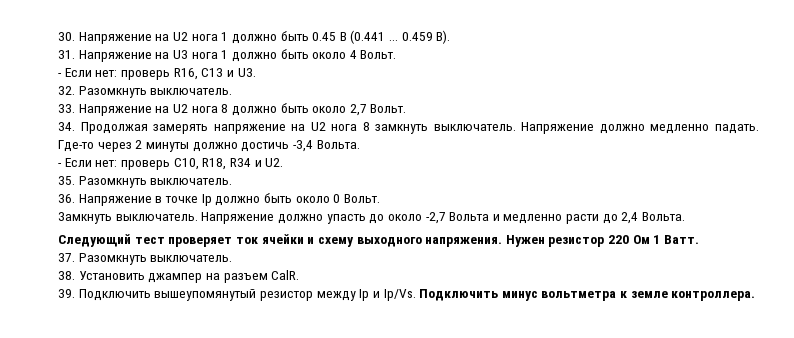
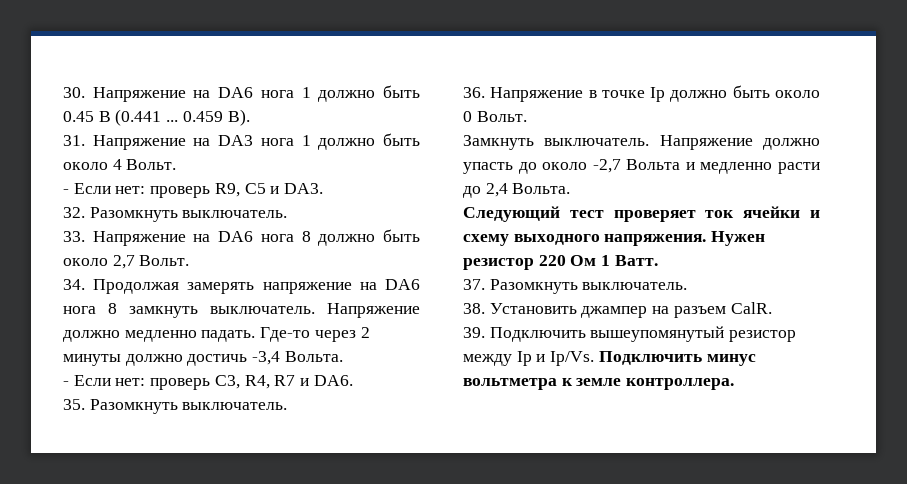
- 30. Напряжение на U2 нога 1 должно быть 0.45 В (0.441 ...
+ 30. Напряжение на DA6 нога 1 должно быть 0.45 В (0.441 ...
- 31. Напряжение на U3 нога 1 должно быть около 4 Вольт.
+ 31. Напряжение на DA3 нога 1 должно быть около 4 Вольт.
- - Если нет: проверь R16, С13 и U3.
+ - Если нет: проверь R9, С5 и DA3.
- 33. Напряжение на U2 нога 8 должно быть около 2,7 Вольт.
+ 33. Напряжение на DA6 нога 8 должно быть около 2,7 Вольт.
- 34. Продолжая замерять напряжение на U2 нога 8 замкнуть выключатель.
+ 34. Продолжая замерять напряжение на DA6 нога 8 замкнуть выключатель.
- - Если нет: проверь C10, R18, R34 и U2.
+ - Если нет: проверь C3, R4, R7 и DA6.

